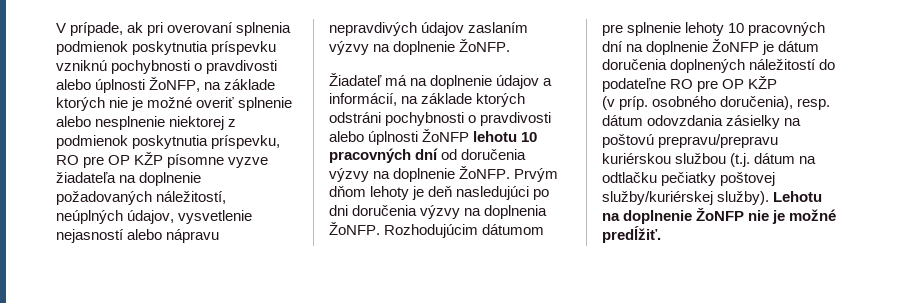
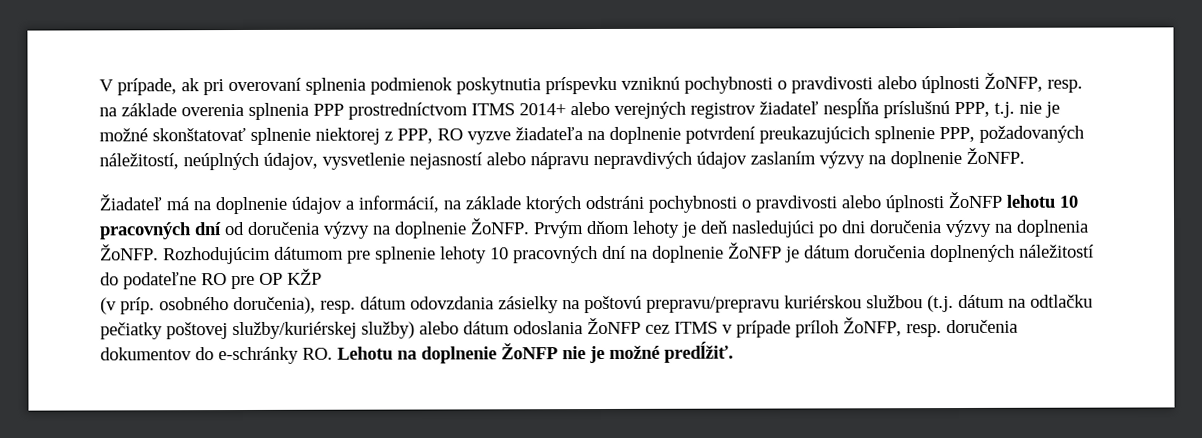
- V prípade, ak pri overovaní splnenia podmienok poskytnutia príspevku vzniknú pochybnosti o pravdivosti alebo úplnosti ŽoNFP, na základe ktorých nie je možné overiť splnenie alebo nesplnenie niektorej z podmienok poskytnutia príspevku, RO pre OP KŽP písomne vyzve žiadateľa na doplnenie požadovaných náležitostí, neúplných údajov, vysvetlenie nejasností alebo nápravu nepravdivých údajov zaslaním výzvy na doplnenie ŽoNFP.
+ V prípade, ak pri overovaní splnenia podmienok poskytnutia príspevku vzniknú pochybnosti o pravdivosti alebo úplnosti ŽoNFP, resp. na základe overenia splnenia PPP prostredníctvom ITMS 2014+ alebo verejných registrov žiadateľ nespĺňa príslušnú PPP, t.j. nie je možné skonštatovať splnenie niektorej z PPP, RO vyzve žiadateľa na doplnenie potvrdení preukazujúcich splnenie PPP, požadovaných náležitostí, neúplných údajov, vysvetlenie nejasností alebo nápravu nepravdivých údajov zaslaním výzvy na doplnenie ŽoNFP.
- (v príp. osobného doručenia), resp. dátum odovzdania zásielky na poštovú prepravu/prepravu kuriérskou službou (t.j. dátum na odtlačku pečiatky poštovej služby/kuriérskej služby). Lehotu na doplnenie ŽoNFP nie je možné predĺžiť.
+ (v príp. osobného doručenia), resp. dátum odovzdania zásielky na poštovú prepravu/prepravu kuriérskou službou (t.j. dátum na odtlačku pečiatky poštovej služby/kuriérskej služby) alebo dátum odoslania ŽoNFP cez ITMS v prípade príloh ŽoNFP, resp. doručenia dokumentov do e-schránky RO. Lehotu na doplnenie ŽoNFP nie je možné predĺžiť.

